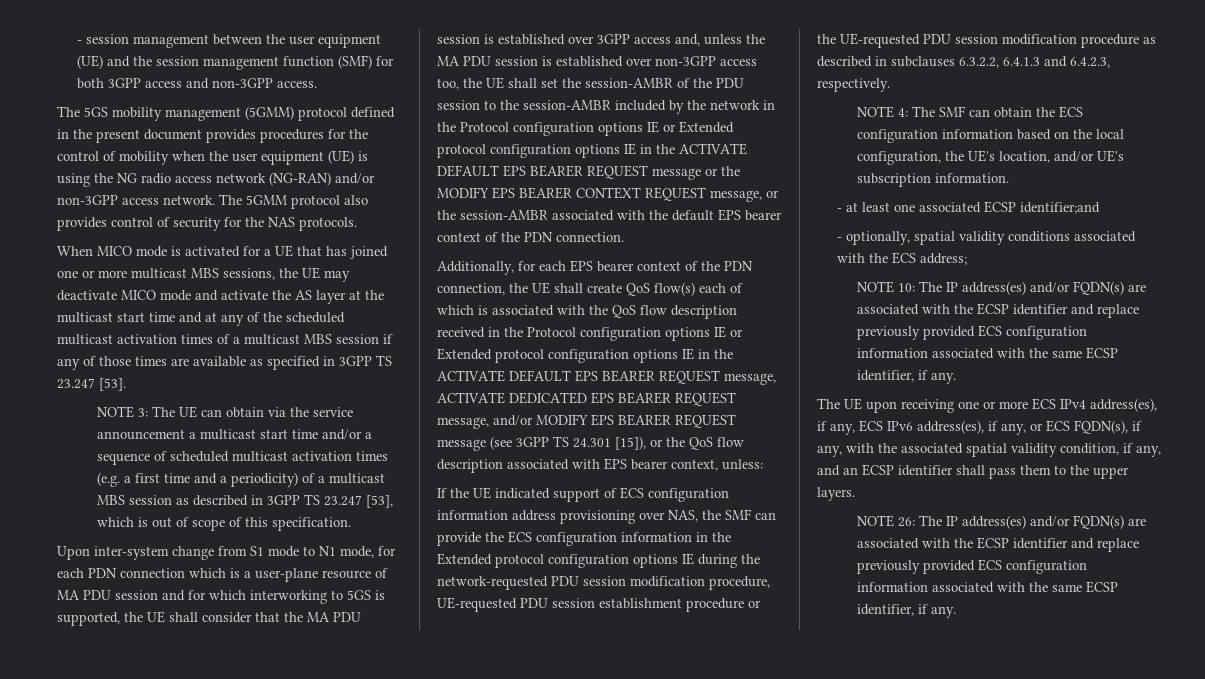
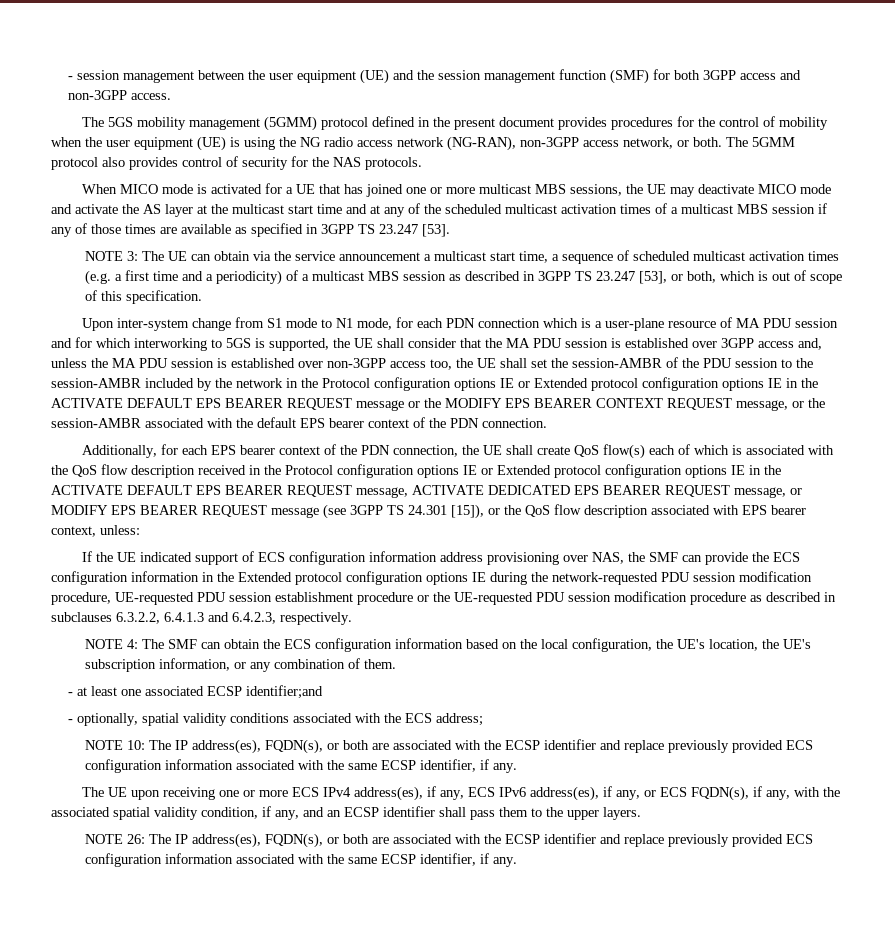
- The 5GS mobility management (5GMM) protocol defined in the present document provides procedures for the control of mobility when the user equipment (UE) is using the NG radio access network (NG-RAN) and/or non-3GPP access network.
+ The 5GS mobility management (5GMM) protocol defined in the present document provides procedures for the control of mobility when the user equipment (UE) is using the NG radio access network (NG-RAN), non-3GPP access network, or both.
- NOTE 3: The UE can obtain via the service announcement a multicast start time and/or a sequence of scheduled multicast activation times (e.g. a first time and a periodicity) of a multicast MBS session as described in 3GPP TS 23.247 [53], which is out of scope of this specification.
+ NOTE 3: The UE can obtain via the service announcement a multicast start time, a sequence of scheduled multicast activation times (e.g. a first time and a periodicity) of a multicast MBS session as described in 3GPP TS 23.247 [53], or both, which is out of scope of this specification.
- Additionally, for each EPS bearer context of the PDN connection, the UE shall create QoS flow(s) each of which is associated with the QoS flow description received in the Protocol configuration options IE or Extended protocol configuration options IE in the ACTIVATE DEFAULT EPS BEARER REQUEST message, ACTIVATE DEDICATED EPS BEARER REQUEST message, and/or MODIFY EPS BEARER REQUEST message (see 3GPP TS 24.301 [15]), or the QoS flow description associated with EPS bearer context, unless:
+ Additionally, for each EPS bearer context of the PDN connection, the UE shall create QoS flow(s) each of which is associated with the QoS flow description received in the Protocol configuration options IE or Extended protocol configuration options IE in the ACTIVATE DEFAULT EPS BEARER REQUEST message, ACTIVATE DEDICATED EPS BEARER REQUEST message, or MODIFY EPS BEARER REQUEST message (see 3GPP TS 24.301 [15]), or the QoS flow description associated with EPS bearer context, unless:
- NOTE 4: The SMF can obtain the ECS configuration information based on the local configuration, the UE's location, and/or UE's subscription information.
+ NOTE 4: The SMF can obtain the ECS configuration information based on the local configuration, the UE's location, the UE's subscription information, or any combination of them.
- NOTE 10: The IP address(es) and/or FQDN(s) are associated with the ECSP identifier and replace previously provided ECS configuration information associated with the same ECSP identifier, if any.
+ NOTE 10: The IP address(es), FQDN(s), or both are associated with the ECSP identifier and replace previously provided ECS configuration information associated with the same ECSP identifier, if any.
- NOTE 26: The IP address(es) and/or FQDN(s) are associated with the ECSP identifier and replace previously provided ECS configuration information associated with the same ECSP identifier, if any.
+ NOTE 26: The IP address(es), FQDN(s), or both are associated with the ECSP identifier and replace previously provided ECS configuration information associated with the same ECSP identifier, if any.

